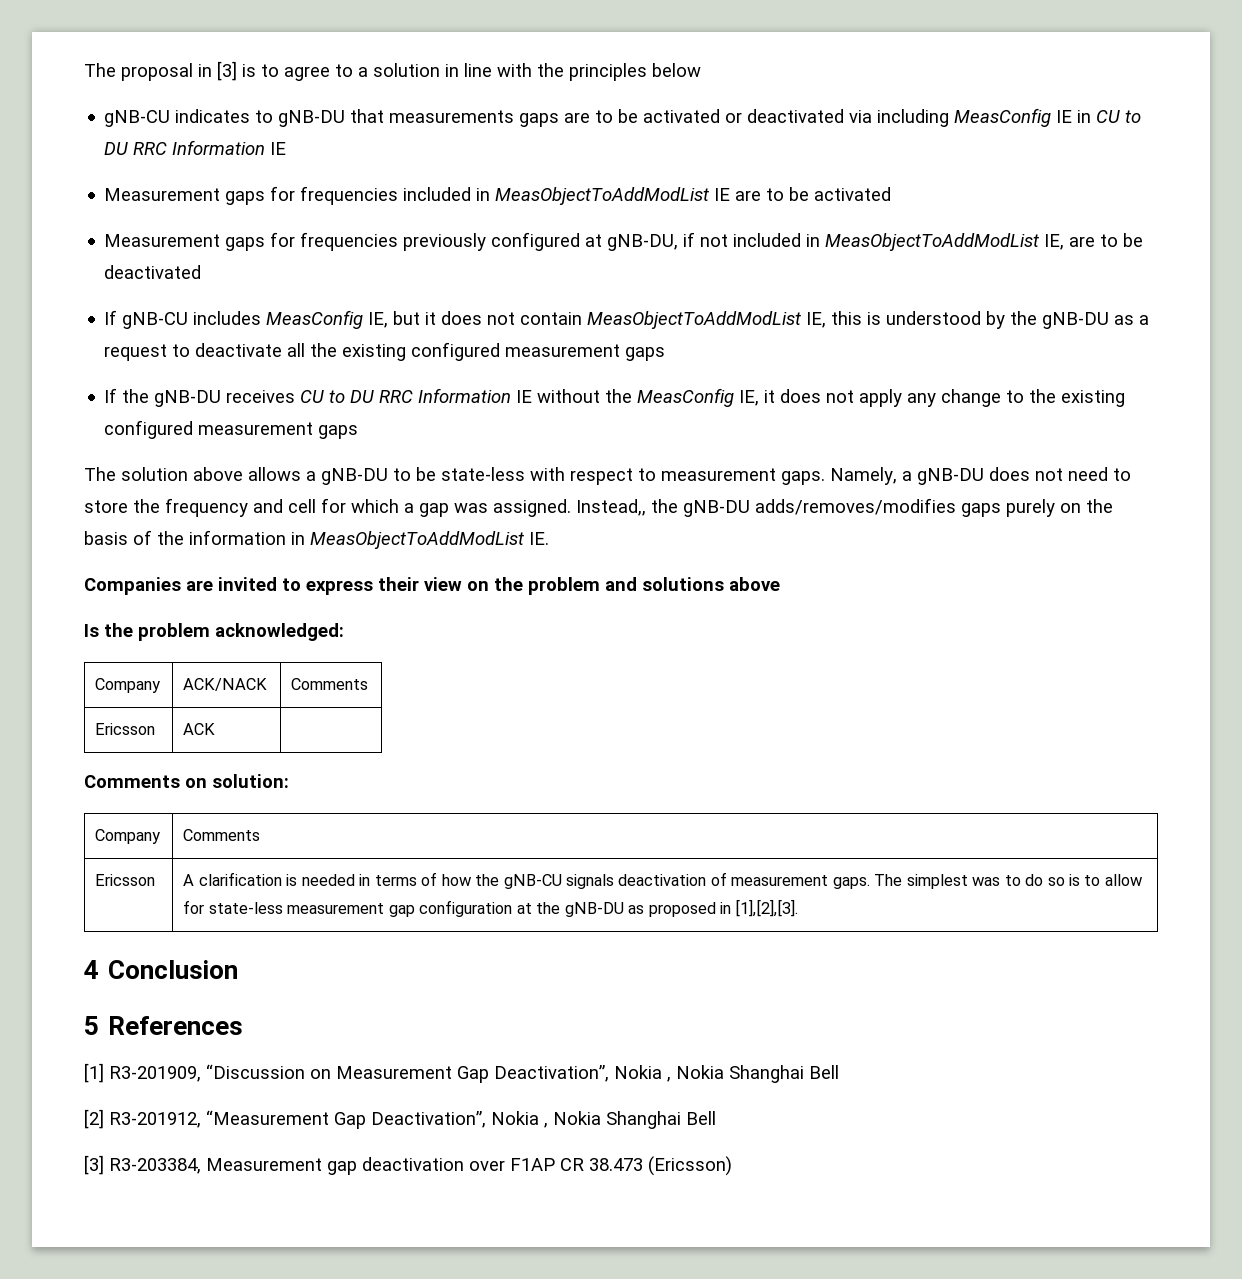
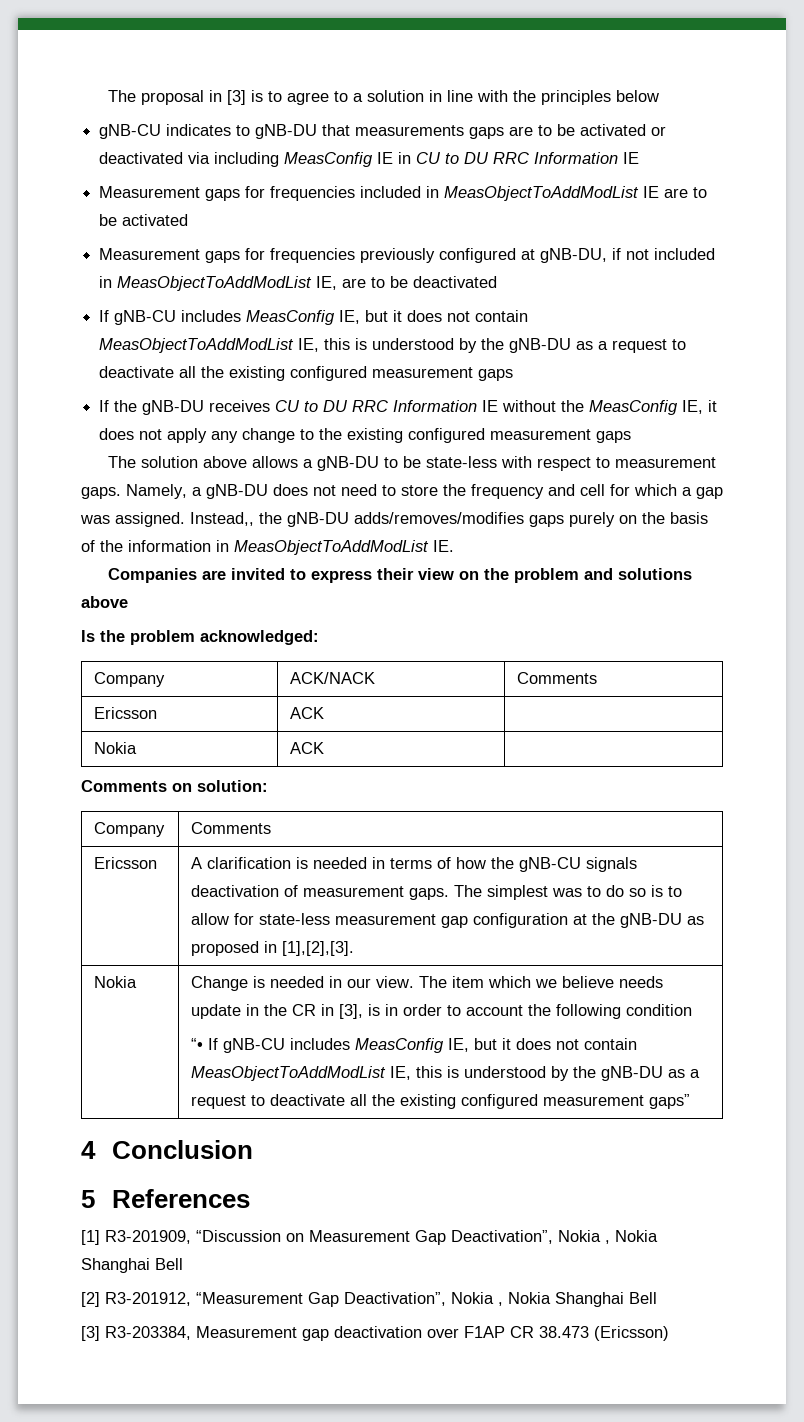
+ Nokia | ACK |
+ Nokia | Change is needed in our view. The item which we believe needs update in the CR in [3], is in order to account the following condition
+ “• If gNB-CU includes MeasConfig IE, but it does not contain MeasObjectToAddModList IE, this is understood by the gNB-DU as a request to deactivate all the existing configured measurement gaps”

